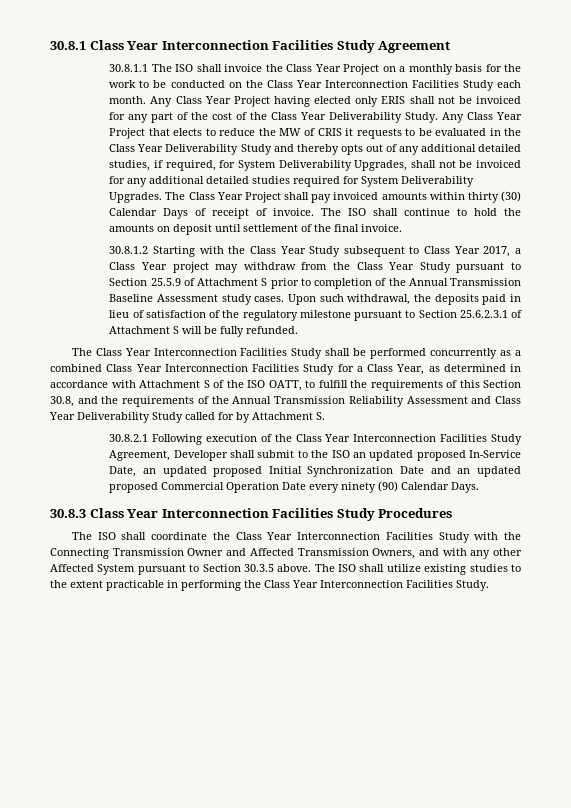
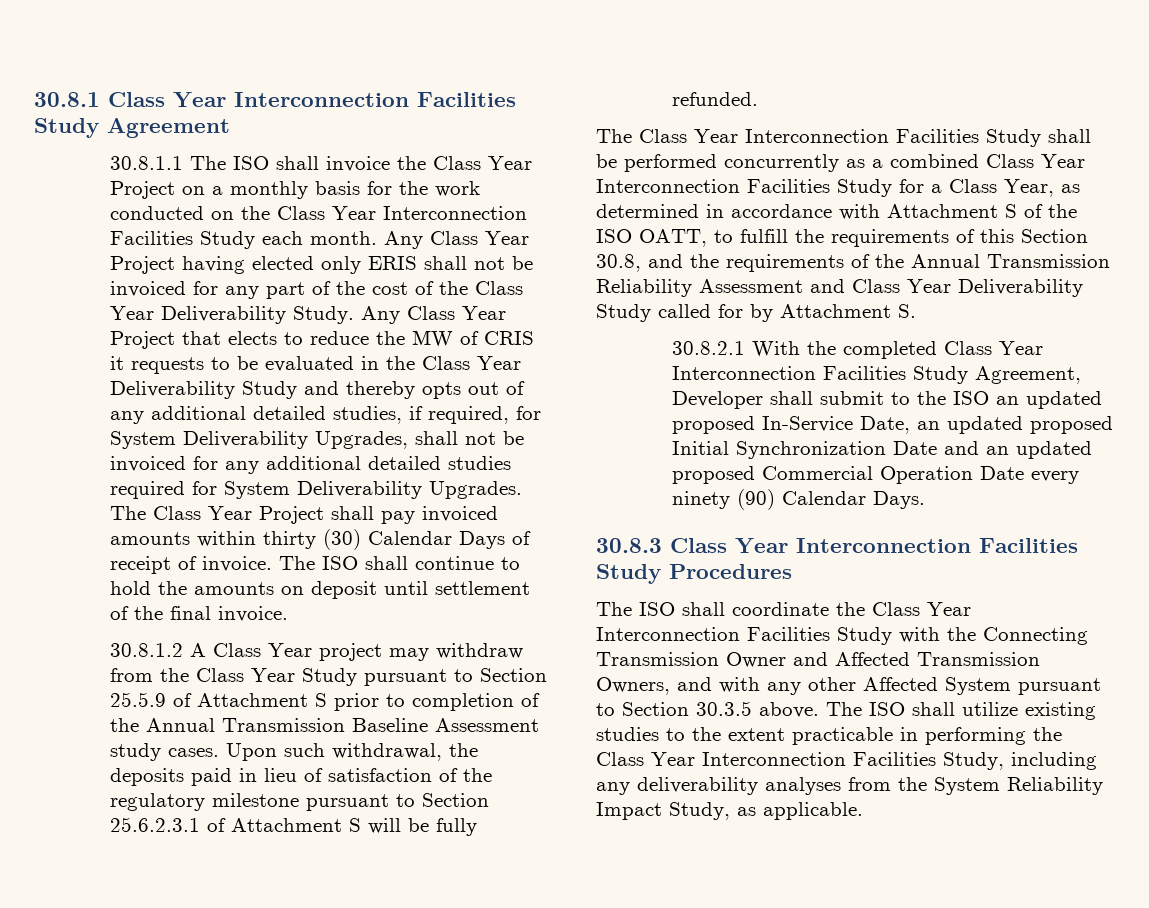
- 30.8.1.1 The ISO shall invoice the Class Year Project on a monthly basis for the work to be conducted on the Class Year Interconnection Facilities Study each month.
+ 30.8.1.1 The ISO shall invoice the Class Year Project on a monthly basis for the work conducted on the Class Year Interconnection Facilities Study each month.
- 30.8.1.2 Starting with the Class Year Study subsequent to Class Year 2017, a Class Year project may withdraw from the Class Year Study pursuant to Section 25.5.9 of Attachment S prior to completion of the Annual Transmission Baseline Assessment study cases.
+ 30.8.1.2 A Class Year project may withdraw from the Class Year Study pursuant to Section 25.5.9 of Attachment S prior to completion of the Annual Transmission Baseline Assessment study cases.
- 30.8.2.1 Following execution of the Class Year Interconnection Facilities Study Agreement, Developer shall submit to the ISO an updated proposed In-Service Date, an updated proposed Initial Synchronization Date and an updated proposed Commercial Operation Date every ninety (90) Calendar Days.
+ 30.8.2.1 With the completed Class Year Interconnection Facilities Study Agreement, Developer shall submit to the ISO an updated proposed In-Service Date, an updated proposed Initial Synchronization Date and an updated proposed Commercial Operation Date every ninety (90) Calendar Days.
- The ISO shall utilize existing studies to the extent practicable in performing the Class Year Interconnection Facilities Study.
+ The ISO shall utilize existing studies to the extent practicable in performing the Class Year Interconnection Facilities Study, including any deliverability analyses from the System Reliability Impact Study, as applicable.

